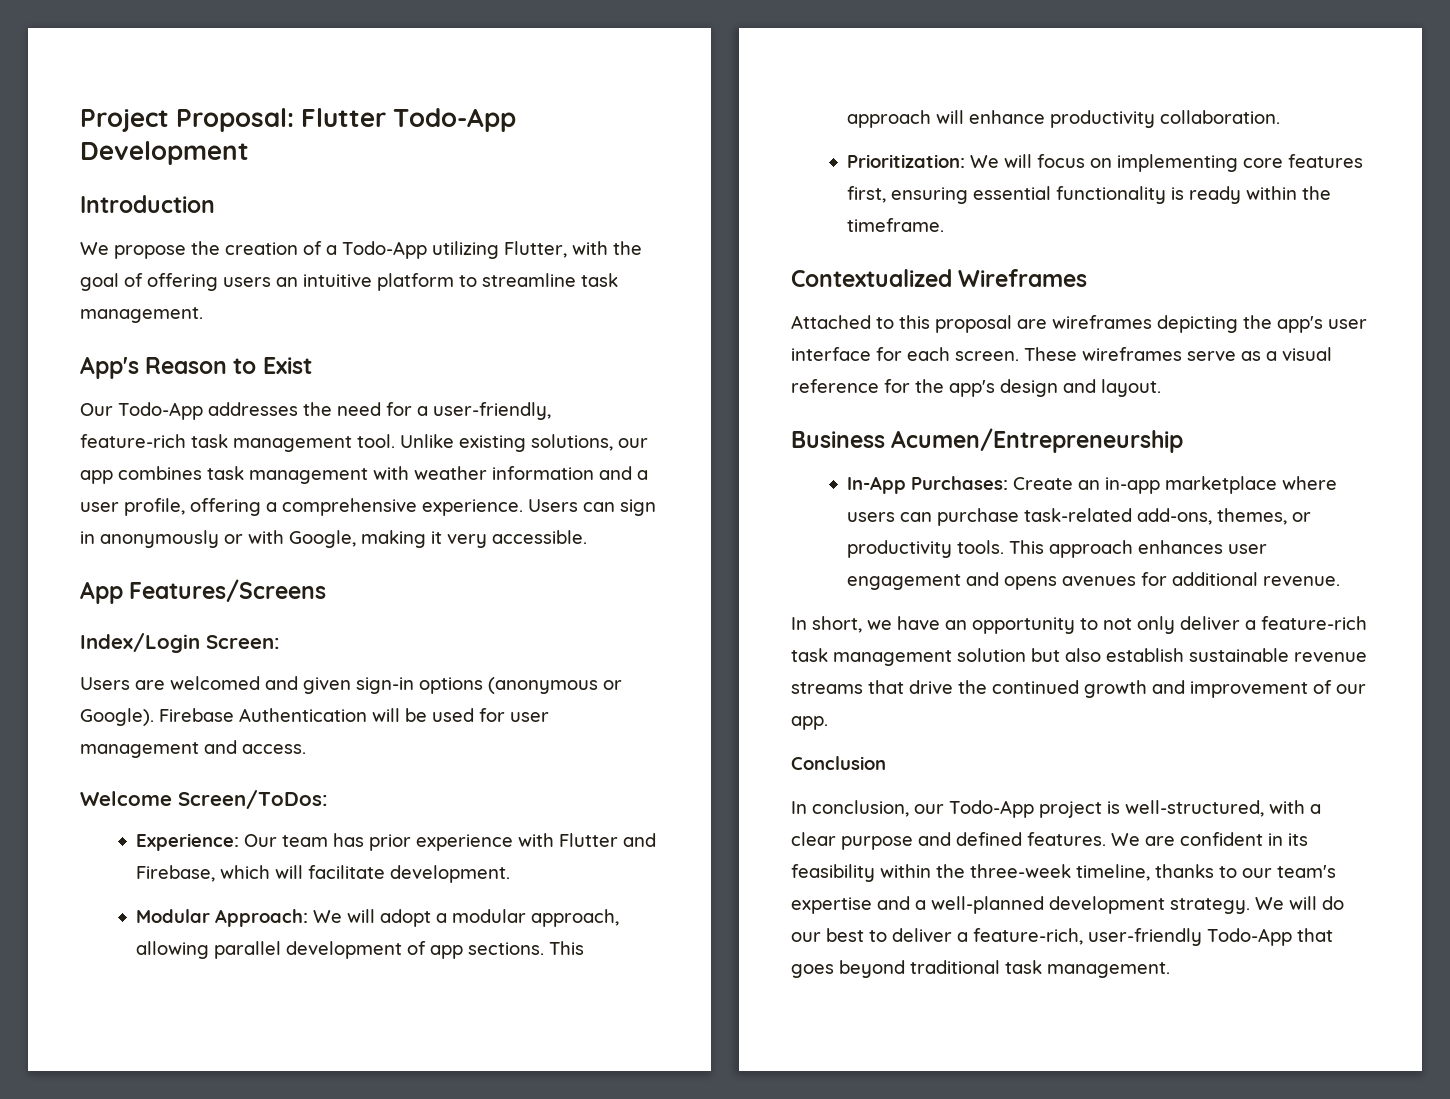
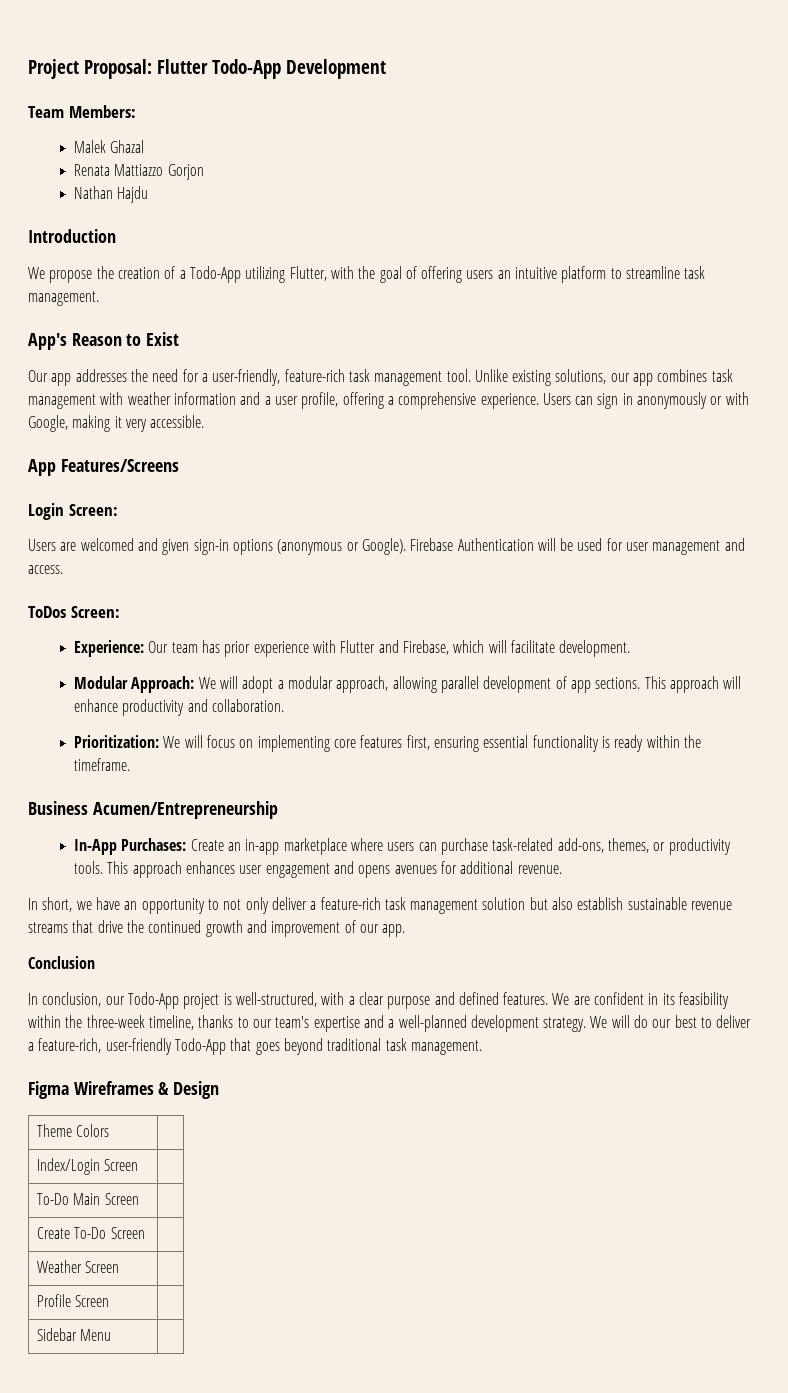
+ Team Members:
+ Malek Ghazal
+ Renata Mattiazzo Gorjon
+ Nathan Hajdu
- Our Todo-App addresses the need for a user-friendly, feature-rich task management tool.
+ Our app addresses the need for a user-friendly, feature-rich task management tool.
- Index/Login Screen:
+ Login Screen:
- Welcome Screen/ToDos:
+ ToDos Screen:
- This approach will enhance productivity collaboration.
+ This approach will enhance productivity and collaboration.
- Contextualized Wireframes
- Attached to this proposal are wireframes depicting the app's user interface for each screen. These wireframes serve as a visual reference for the app's design and layout.
+ Figma Wireframes & Design
+ Theme Colors |
+ Index/Login Screen |
+ To-Do Main Screen |
+ Create To-Do Screen |
+ Weather Screen |
+ Profile Screen |
+ Sidebar Menu |

